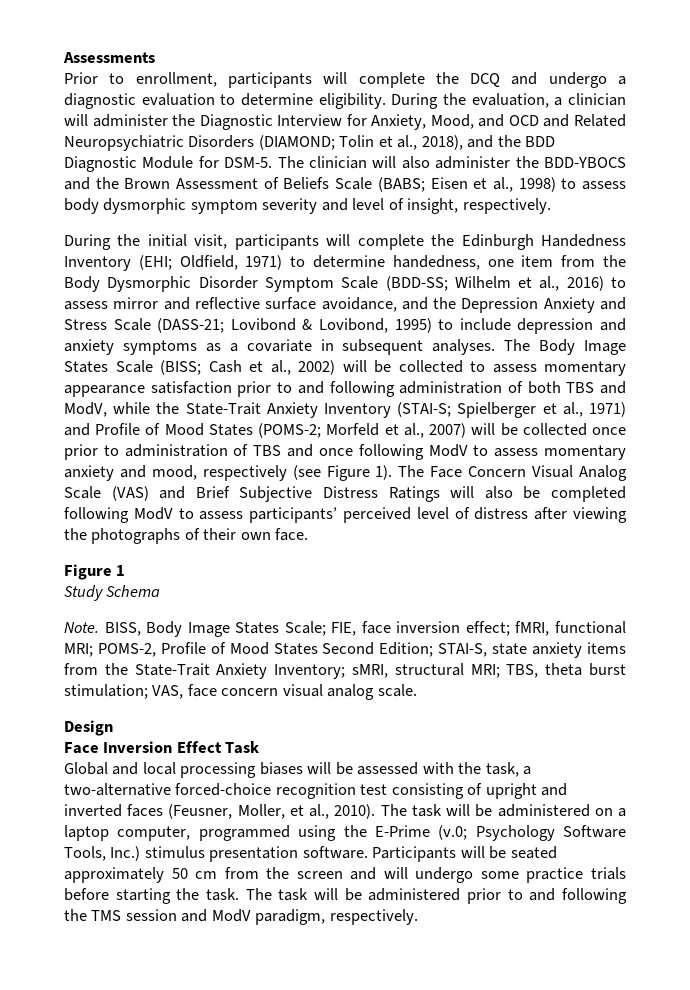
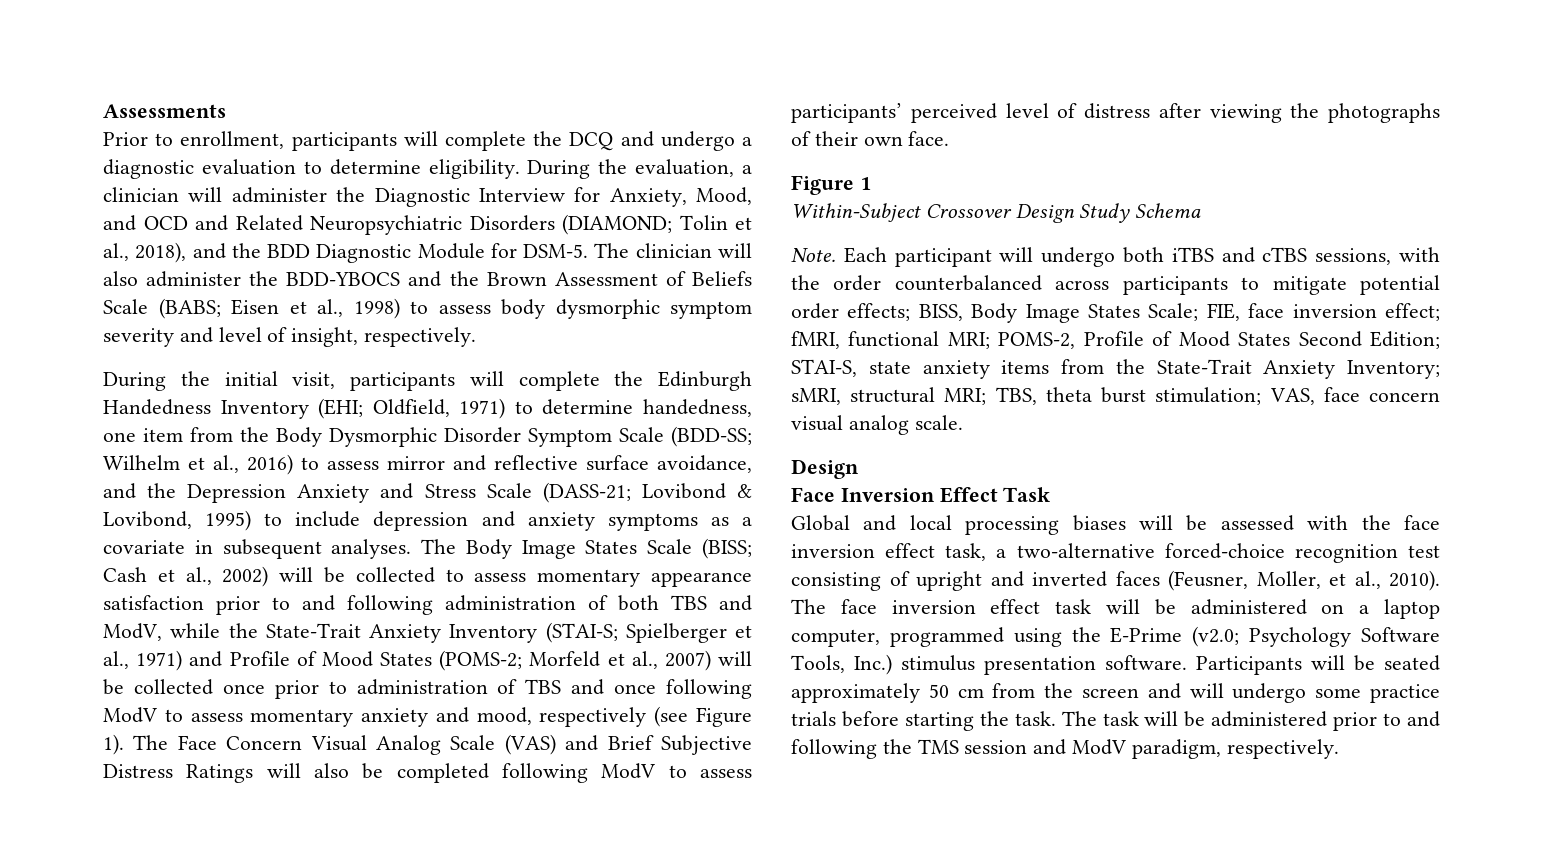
- Study Schema
+ Within-Subject Crossover Design Study Schema
- BISS, Body Image States Scale; FIE, face inversion effect; fMRI, functional MRI; POMS-2, Profile of Mood States Second Edition; STAI-S, state anxiety items from the State-Trait Anxiety Inventory; sMRI, structural MRI; TBS, theta burst stimulation; VAS, face concern visual analog scale.
+ Each participant will undergo both iTBS and cTBS sessions, with the order counterbalanced across participants to mitigate potential order effects; BISS, Body Image States Scale; FIE, face inversion effect; fMRI, functional MRI; POMS-2, Profile of Mood States Second Edition; STAI-S, state anxiety items from the State-Trait Anxiety Inventory; sMRI, structural MRI; TBS, theta burst stimulation; VAS, face concern visual analog scale.
- Global and local processing biases will be assessed with the task, a two-alternative forced-choice recognition test consisting of upright and inverted faces (Feusner, Moller, et al., 2010).
+ Global and local processing biases will be assessed with the face inversion effect task, a two-alternative forced-choice recognition test consisting of upright and inverted faces (Feusner, Moller, et al., 2010).
- The task will be administered on a laptop computer, programmed using the E-Prime (v.0; Psychology Software Tools, Inc.) stimulus presentation software.
+ The face inversion effect task will be administered on a laptop computer, programmed using the E-Prime (v2.0; Psychology Software Tools, Inc.) stimulus presentation software.

